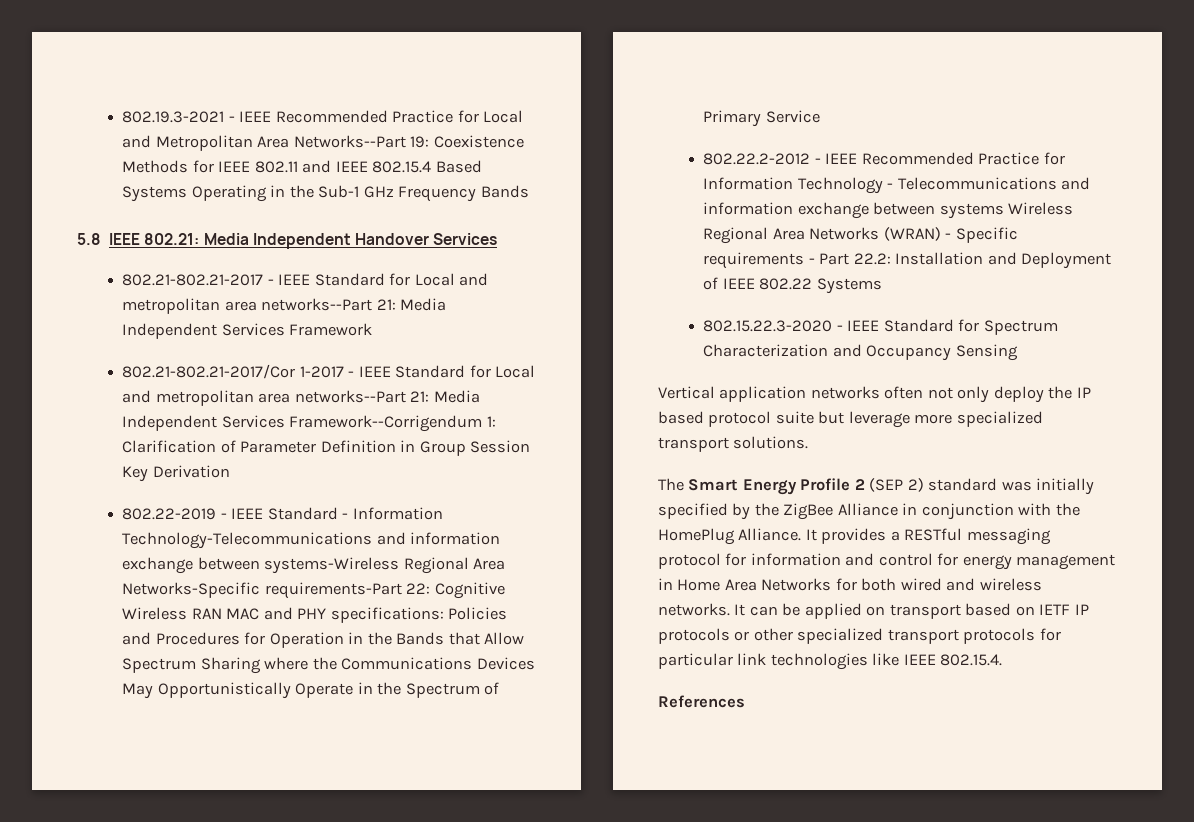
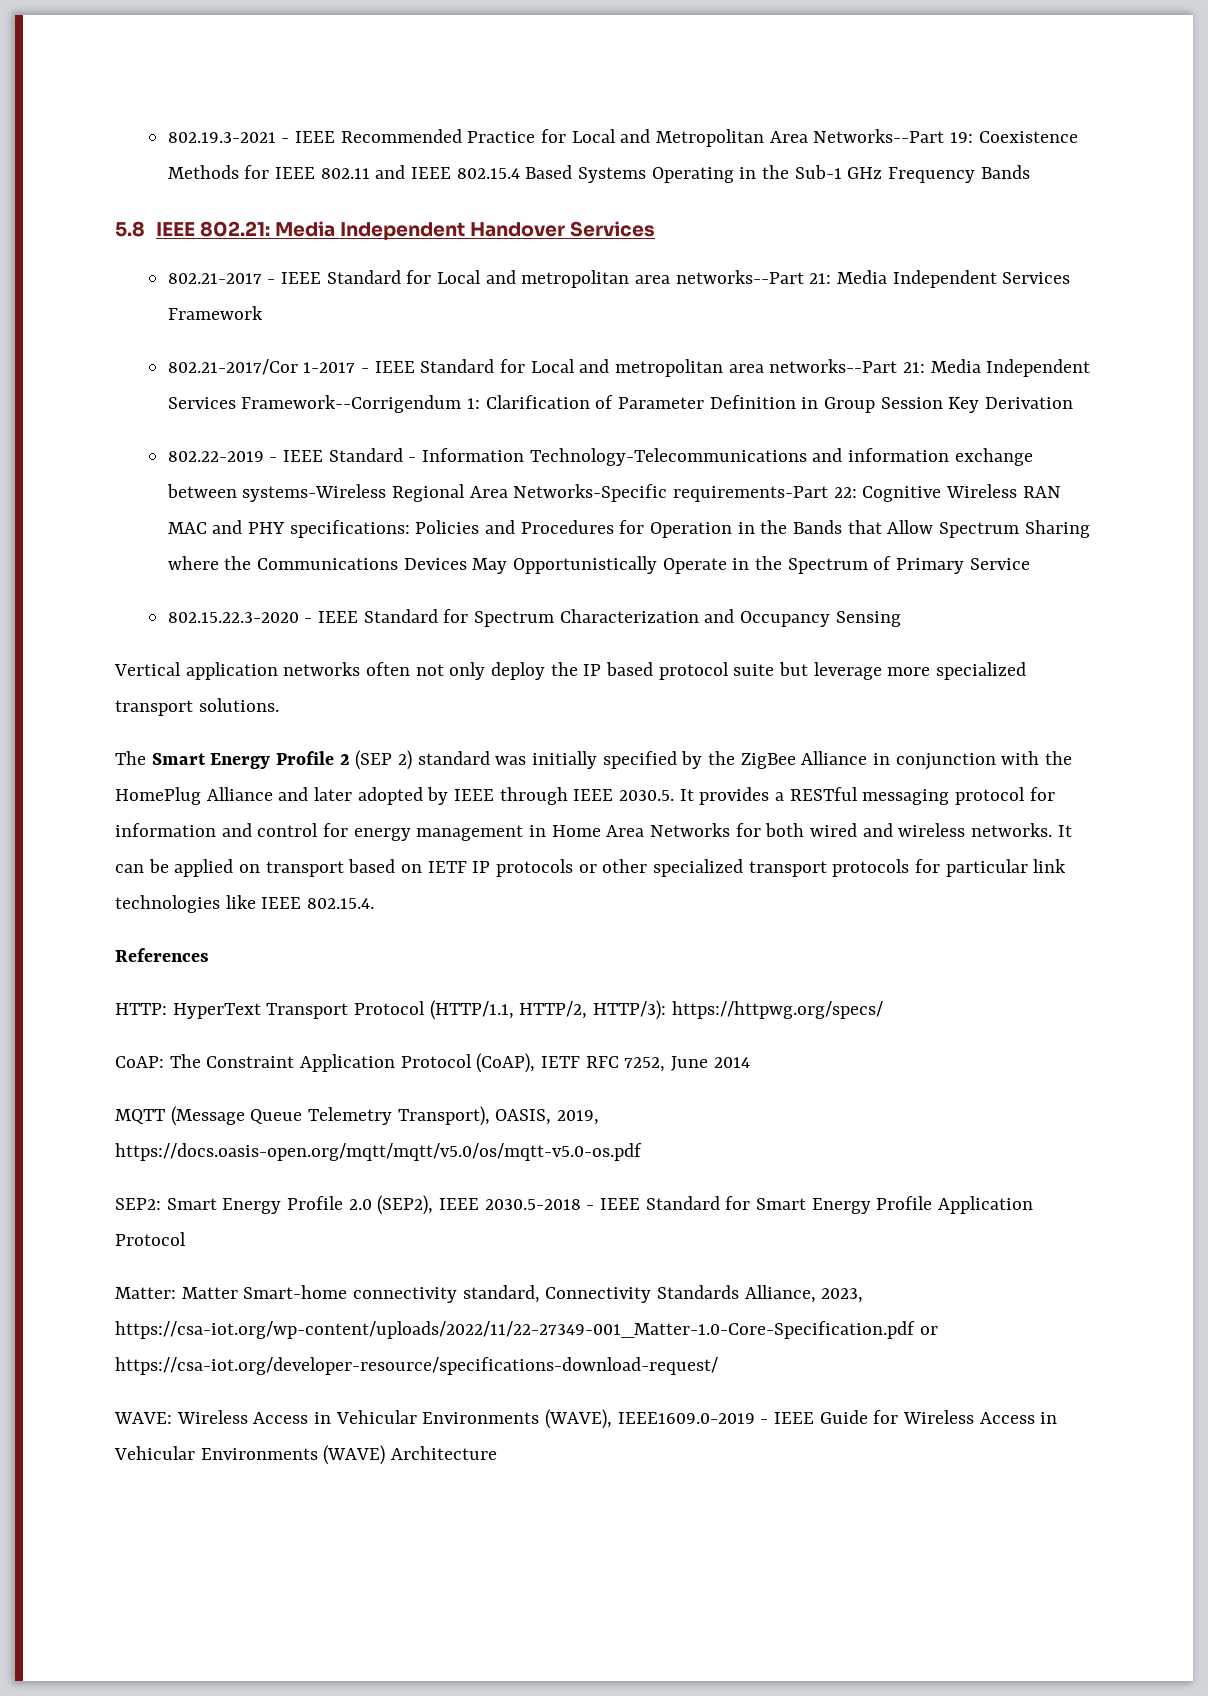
- 802.21-802.21-2017 - IEEE Standard for Local and metropolitan area networks--Part 21: Media Independent Services Framework
+ 802.21-2017 - IEEE Standard for Local and metropolitan area networks--Part 21: Media Independent Services Framework
- 802.21-802.21-2017/Cor 1-2017 - IEEE Standard for Local and metropolitan area networks--Part 21: Media Independent Services Framework--Corrigendum 1: Clarification of Parameter Definition in Group Session Key Derivation
+ 802.21-2017/Cor 1-2017 - IEEE Standard for Local and metropolitan area networks--Part 21: Media Independent Services Framework--Corrigendum 1: Clarification of Parameter Definition in Group Session Key Derivation
- 802.22.2-2012 - IEEE Recommended Practice for Information Technology - Telecommunications and information exchange between systems Wireless Regional Area Networks (WRAN) - Specific requirements - Part 22.2: Installation and Deployment of IEEE 802.22 Systems
- The Smart Energy Profile 2 (SEP 2) standard was initially specified by the ZigBee Alliance in conjunction with the HomePlug Alliance. It provides a RESTful messaging protocol for information and control for energy management in Home Area Networks for both wired and wireless networks.
+ The Smart Energy Profile 2 (SEP 2) standard was initially specified by the ZigBee Alliance in conjunction with the HomePlug Alliance and later adopted by IEEE through IEEE 2030.5. It provides a RESTful messaging protocol for information and control for energy management in Home Area Networks for both wired and wireless networks.
+ HTTP: HyperText Transport Protocol (HTTP/1.1, HTTP/2, HTTP/3): https://httpwg.org/specs/
+ CoAP: The Constraint Application Protocol (CoAP), IETF RFC 7252, June 2014
+ MQTT (Message Queue Telemetry Transport), OASIS, 2019, https://docs.oasis-open.org/mqtt/mqtt/v5.0/os/mqtt-v5.0-os.pdf
+ SEP2: Smart Energy Profile 2.0 (SEP2), IEEE 2030.5-2018 - IEEE Standard for Smart Energy Profile Application Protocol
+ Matter: Matter Smart-home connectivity standard, Connectivity Standards Alliance, 2023, https://csa-iot.org/wp-content/uploads/2022/11/22-27349-001_Matter-1.0-Core-Specification.pdf or https://csa-iot.org/developer-resource/specifications-download-request/
+ WAVE: Wireless Access in Vehicular Environments (WAVE), IEEE1609.0-2019 - IEEE Guide for Wireless Access in Vehicular Environments (WAVE) Architecture

